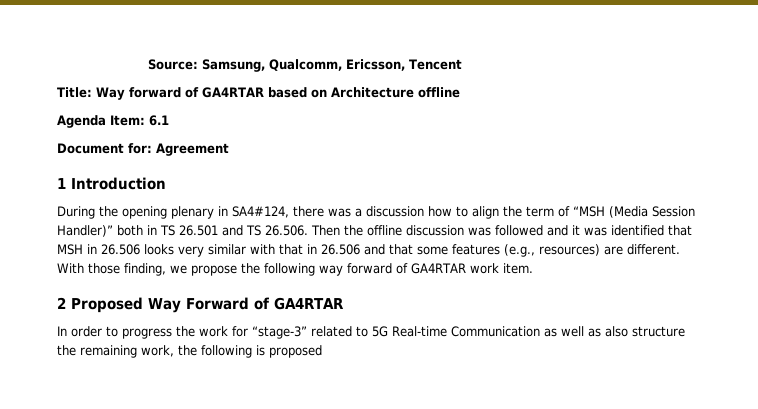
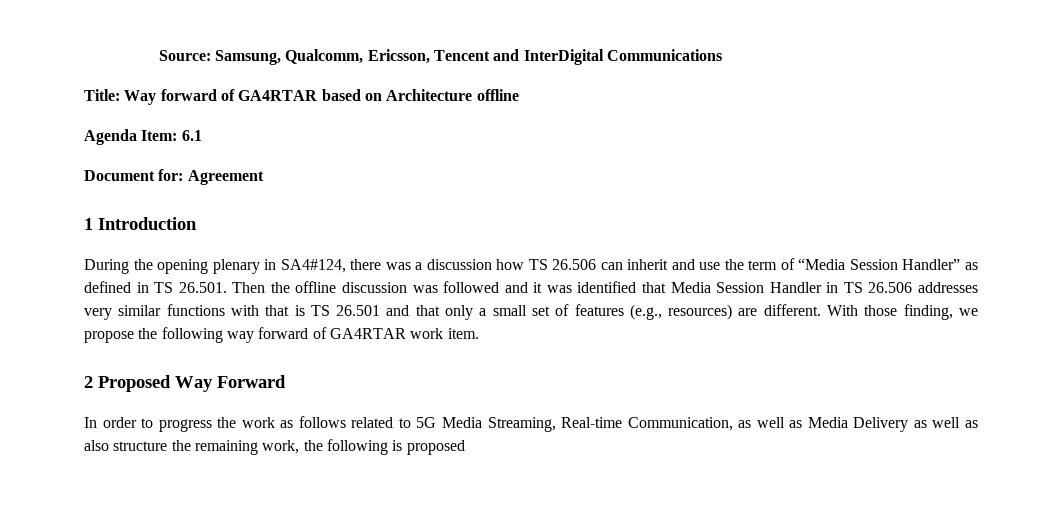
- Source: Samsung, Qualcomm, Ericsson, Tencent
+ Source: Samsung, Qualcomm, Ericsson, Tencent and InterDigital Communications
- During the opening plenary in SA4#124, there was a discussion how to align the term of “MSH (Media Session Handler)” both in TS 26.501 and TS 26.506. Then the offline discussion was followed and it was identified that MSH in 26.506 looks very similar with that in 26.506 and that some features (e.g., resources) are different.
+ During the opening plenary in SA4#124, there was a discussion how TS 26.506 can inherit and use the term of “Media Session Handler” as defined in TS 26.501. Then the offline discussion was followed and it was identified that Media Session Handler in TS 26.506 addresses very similar functions with that is TS 26.501 and that only a small set of features (e.g., resources) are different.
- 2 Proposed Way Forward of GA4RTAR
+ 2 Proposed Way Forward
- In order to progress the work for “stage-3” related to 5G Real-time Communication as well as also structure the remaining work, the following is proposed
+ In order to progress the work as follows related to 5G Media Streaming, Real-time Communication, as well as Media Delivery as well as also structure the remaining work, the following is proposed

